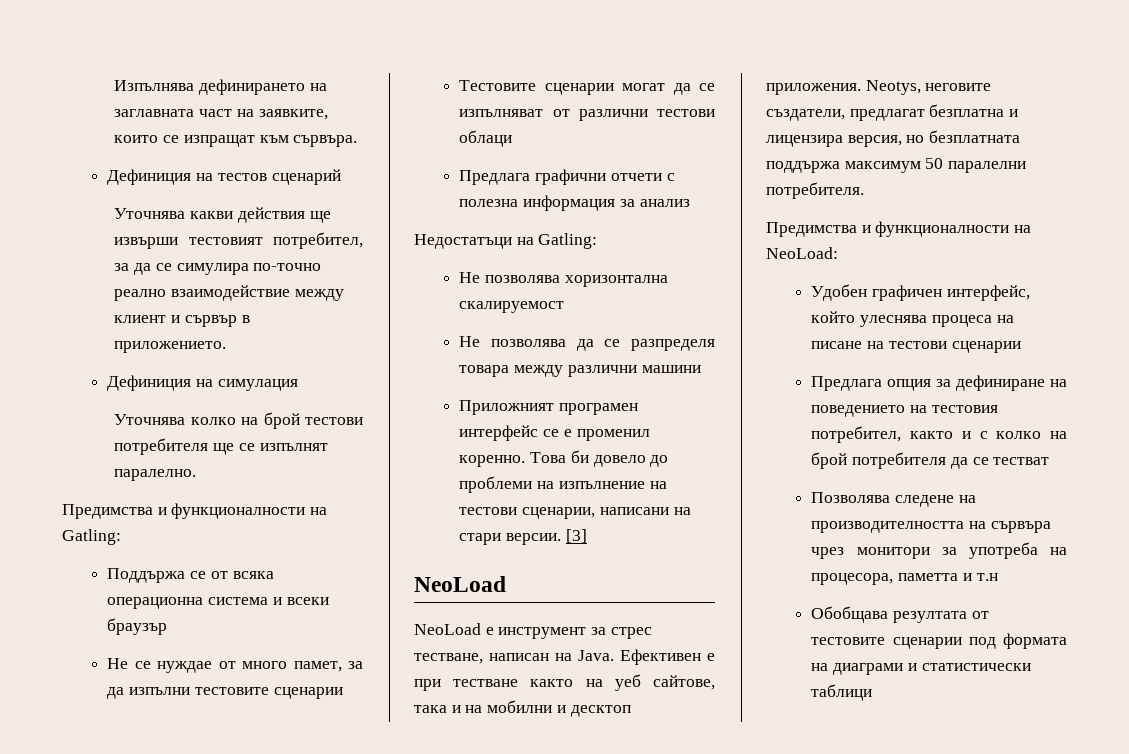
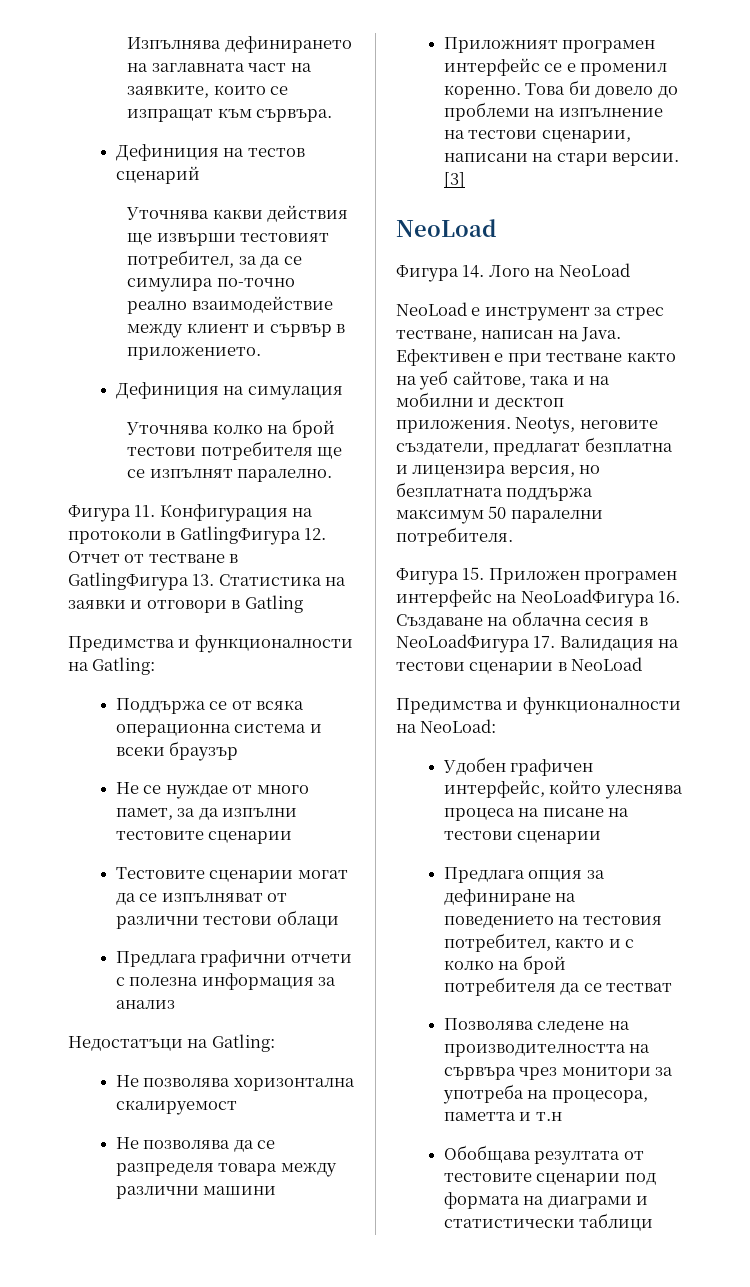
+ Фигура 11. Конфигурация на протоколи в GatlingФигура 12. Отчет от тестване в GatlingФигура 13. Статистика на заявки и отговори в Gatling
+ Фигура 14. Лого на NeoLoad
+ Фигура 15. Приложен програмен интерфейс на NeoLoadФигура 16. Създаване на облачна сесия в NeoLoadФигура 17. Валидация на тестови сценарии в NeoLoad

